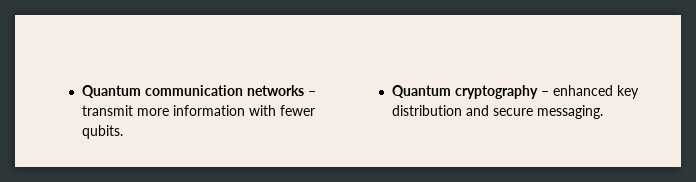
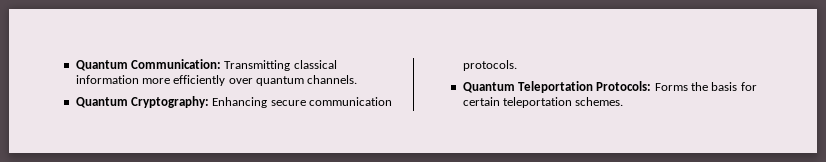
- Quantum communication networks – transmit more information with fewer qubits.
- Quantum cryptography – enhanced key distribution and secure messaging.
+ Quantum Communication: Transmitting classical information more efficiently over quantum channels.
+ Quantum Cryptography: Enhancing secure communication protocols.
+ Quantum Teleportation Protocols: Forms the basis for certain teleportation schemes.

